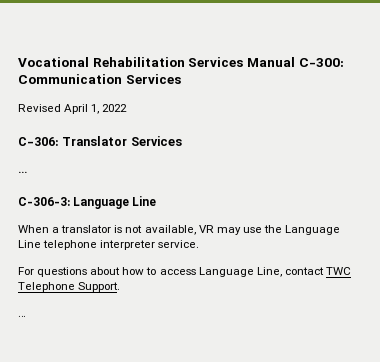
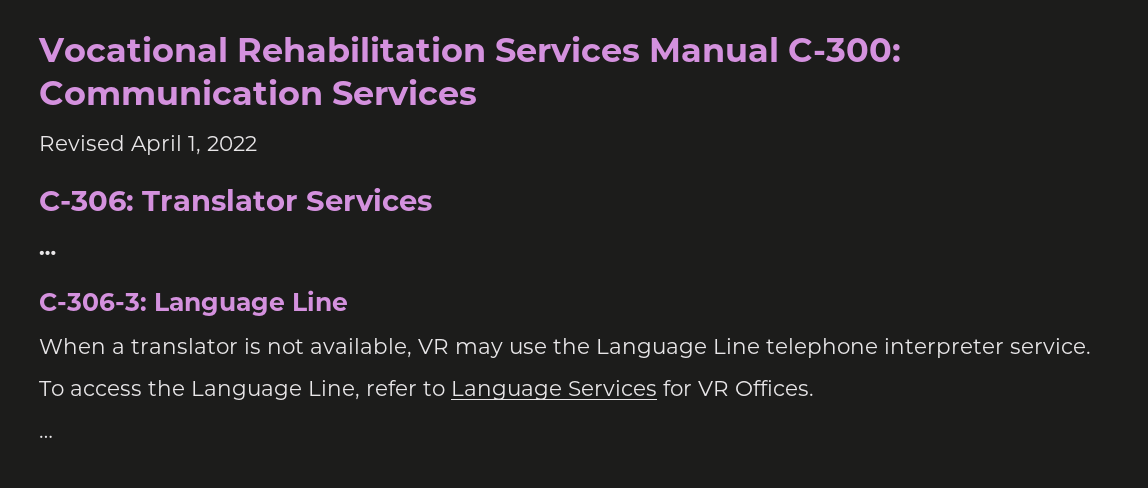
- For questions about how to access Language Line, contact TWC Telephone Support.
+ To access the Language Line, refer to Language Services for VR Offices.

